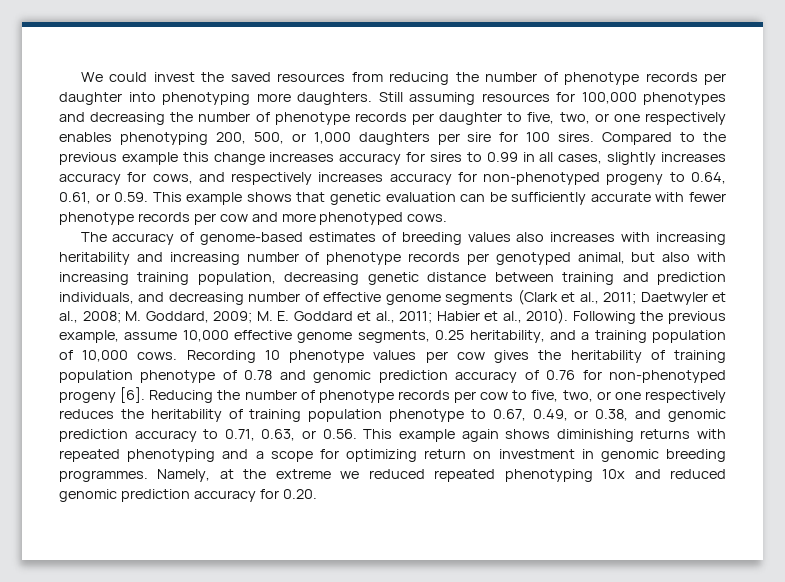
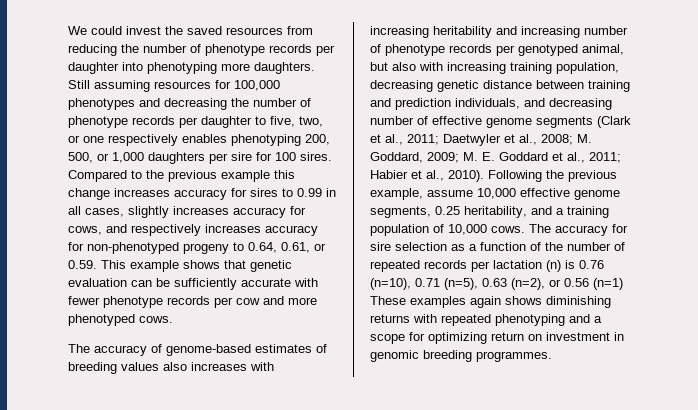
- Recording 10 phenotype values per cow gives the heritability of training population phenotype of 0.78 and genomic prediction accuracy of 0.76 for non-phenotyped progeny [6]. Reducing the number of phenotype records per cow to five, two, or one respectively reduces the heritability of training population phenotype to 0.67, 0.49, or 0.38, and genomic prediction accuracy to 0.71, 0.63, or 0.56. This example again shows diminishing returns with repeated phenotyping and a scope for optimizing return on investment in genomic breeding programmes. Namely, at the extreme we reduced repeated phenotyping 10x and reduced genomic prediction accuracy for 0.20.
+ The accuracy for sire selection as a function of the number of repeated records per lactation (n) is 0.76 (n=10), 0.71 (n=5), 0.63 (n=2), or 0.56 (n=1) These examples again shows diminishing returns with repeated phenotyping and a scope for optimizing return on investment in genomic breeding programmes.

